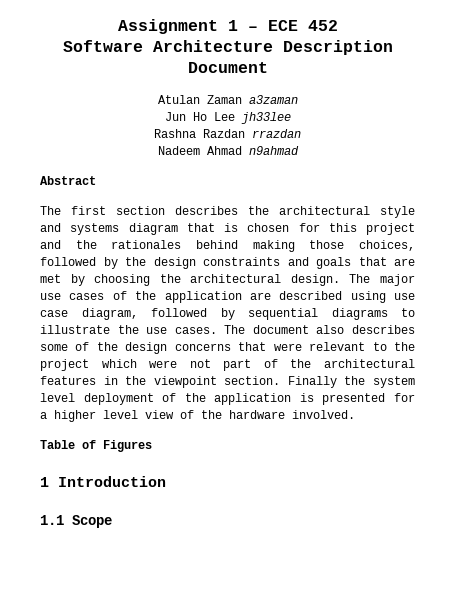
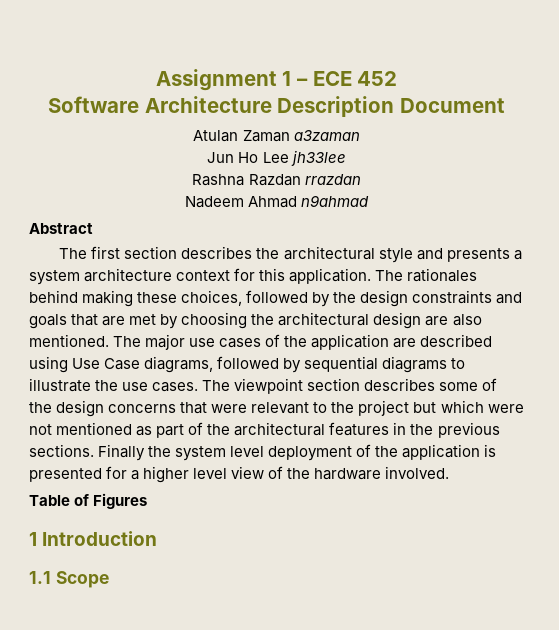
- The first section describes the architectural style and systems diagram that is chosen for this project and the rationales behind making those choices, followed by the design constraints and goals that are met by choosing the architectural design.
+ The first section describes the architectural style and presents a system architecture context for this application. The rationales behind making these choices, followed by the design constraints and goals that are met by choosing the architectural design are also mentioned.
- The major use cases of the application are described using use case diagram, followed by sequential diagrams to illustrate the use cases.
+ The major use cases of the application are described using Use Case diagrams, followed by sequential diagrams to illustrate the use cases.
- The document also describes some of the design concerns that were relevant to the project which were not part of the architectural features in the viewpoint section.
+ The viewpoint section describes some of the design concerns that were relevant to the project but which were not mentioned as part of the architectural features in the previous sections.

